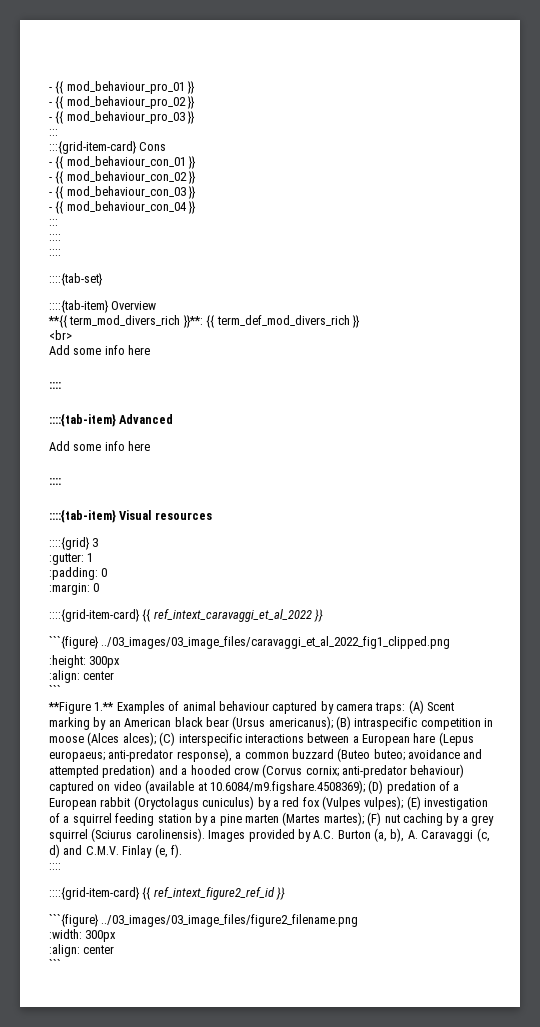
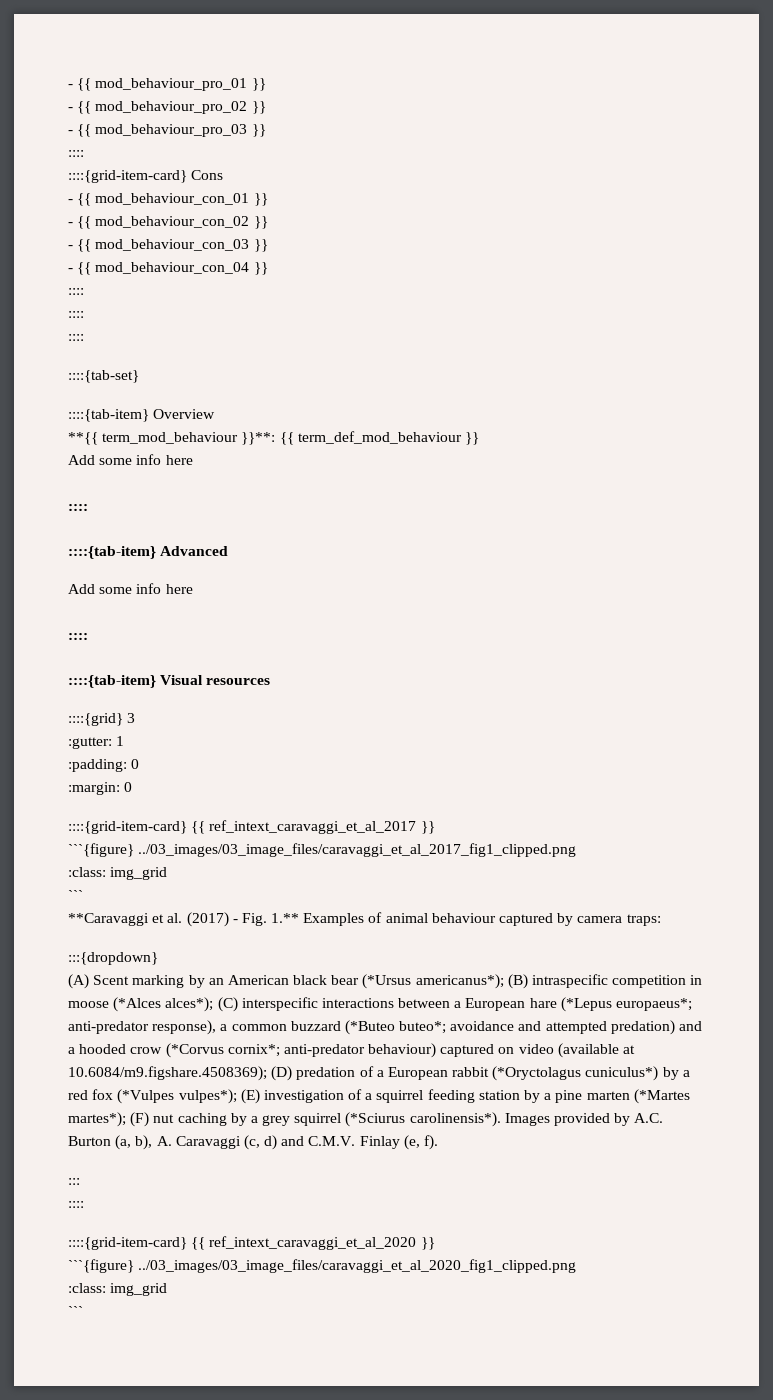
  - {{ mod_behaviour_pro_03 }}
- :::
- :::{grid-item-card} Cons
+ ::::
+ ::::{grid-item-card} Cons
  - {{ mod_behaviour_con_04 }}
- :::
+ ::::
- **{{ term_mod_divers_rich }}**: {{ term_def_mod_divers_rich }}
- <br>
+ **{{ term_mod_behaviour }}**: {{ term_def_mod_behaviour }}
- ::::{grid-item-card} {{ ref_intext_caravaggi_et_al_2022 }}
- ```{figure} ../03_images/03_image_files/caravaggi_et_al_2022_fig1_clipped.png
- :height: 300px
- :align: center
+ ::::{grid-item-card} {{ ref_intext_caravaggi_et_al_2017 }}
+ ```{figure} ../03_images/03_image_files/caravaggi_et_al_2017_fig1_clipped.png
+ :class: img_grid
  ```
- **Figure 1.** Examples of animal behaviour captured by camera traps: (A) Scent marking by an American black bear (Ursus americanus);
+ **Caravaggi et al. (2017) - Fig. 1.** Examples of animal behaviour captured by camera traps:
+ :::{dropdown}
+ (A) Scent marking by an American black bear (*Ursus americanus*);
- (B) intraspecific competition in moose (Alces alces);
+ (B) intraspecific competition in moose (*Alces alces*);
- (C) interspecific interactions between a European hare (Lepus europaeus;
+ (C) interspecific interactions between a European hare (*Lepus europaeus*;
- anti-predator response), a common buzzard (Buteo buteo;
+ anti-predator response), a common buzzard (*Buteo buteo*;
- avoidance and attempted predation) and a hooded crow (Corvus cornix;
+ avoidance and attempted predation) and a hooded crow (*Corvus cornix*;
- (D) predation of a European rabbit (Oryctolagus cuniculus) by a red fox (Vulpes vulpes);
+ (D) predation of a European rabbit (*Oryctolagus cuniculus*) by a red fox (*Vulpes vulpes*);
- (E) investigation of a squirrel feeding station by a pine marten (Martes martes);
+ (E) investigation of a squirrel feeding station by a pine marten (*Martes martes*);
- (F) nut caching by a grey squirrel (Sciurus carolinensis).
+ (F) nut caching by a grey squirrel (*Sciurus carolinensis*).
+ :::
- ::::{grid-item-card} {{ ref_intext_figure2_ref_id }}
- ```{figure} ../03_images/03_image_files/figure2_filename.png
- :width: 300px
- :align: center
+ ::::{grid-item-card} {{ ref_intext_caravaggi_et_al_2020 }}
+ ```{figure} ../03_images/03_image_files/caravaggi_et_al_2020_fig1_clipped.png
+ :class: img_grid

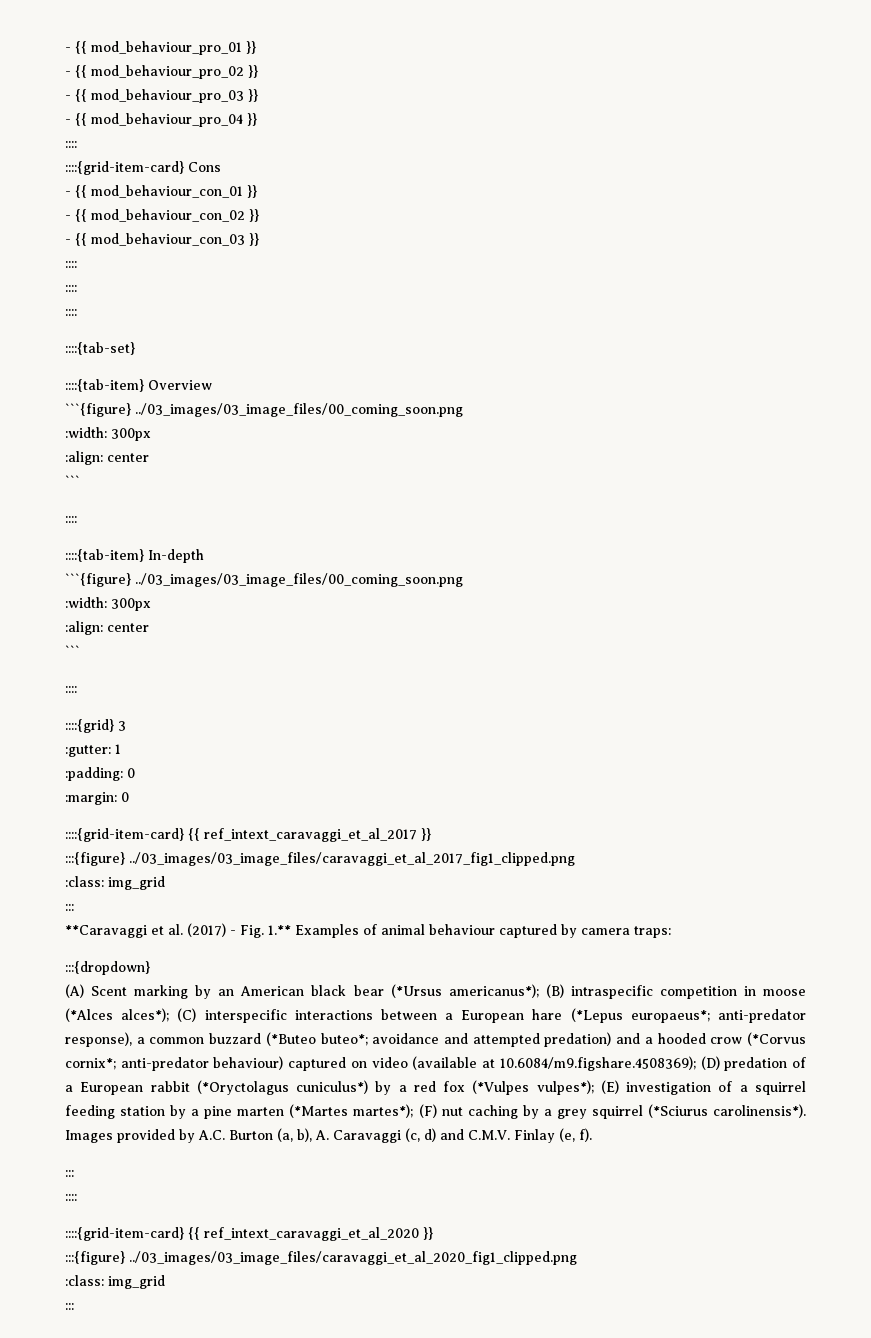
+ - {{ mod_behaviour_pro_04 }}
- - {{ mod_behaviour_con_04 }}
  ::::{tab-item} Overview
- **{{ term_mod_behaviour }}**: {{ term_def_mod_behaviour }}
- Add some info here
+ ```{figure} ../03_images/03_image_files/00_coming_soon.png
+ :width: 300px
+ :align: center
+ ```
  ::::
- ::::{tab-item} Advanced
- Add some info here
+ ::::{tab-item} In-depth
+ ```{figure} ../03_images/03_image_files/00_coming_soon.png
+ :width: 300px
+ :align: center
+ ```
  ::::
- ::::{tab-item} Visual resources
- ```{figure} ../03_images/03_image_files/caravaggi_et_al_2017_fig1_clipped.png
+ :::{figure} ../03_images/03_image_files/caravaggi_et_al_2017_fig1_clipped.png
  :class: img_grid
- ```
+ :::
- ```{figure} ../03_images/03_image_files/caravaggi_et_al_2020_fig1_clipped.png
+ :::{figure} ../03_images/03_image_files/caravaggi_et_al_2020_fig1_clipped.png
  :class: img_grid
- ```
+ :::

